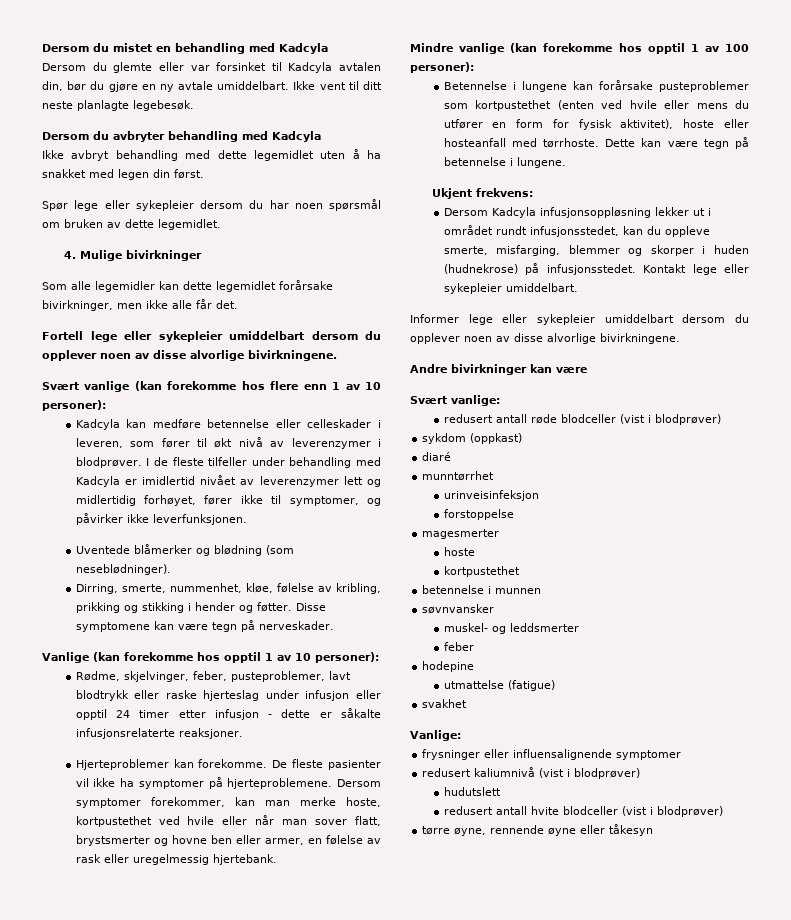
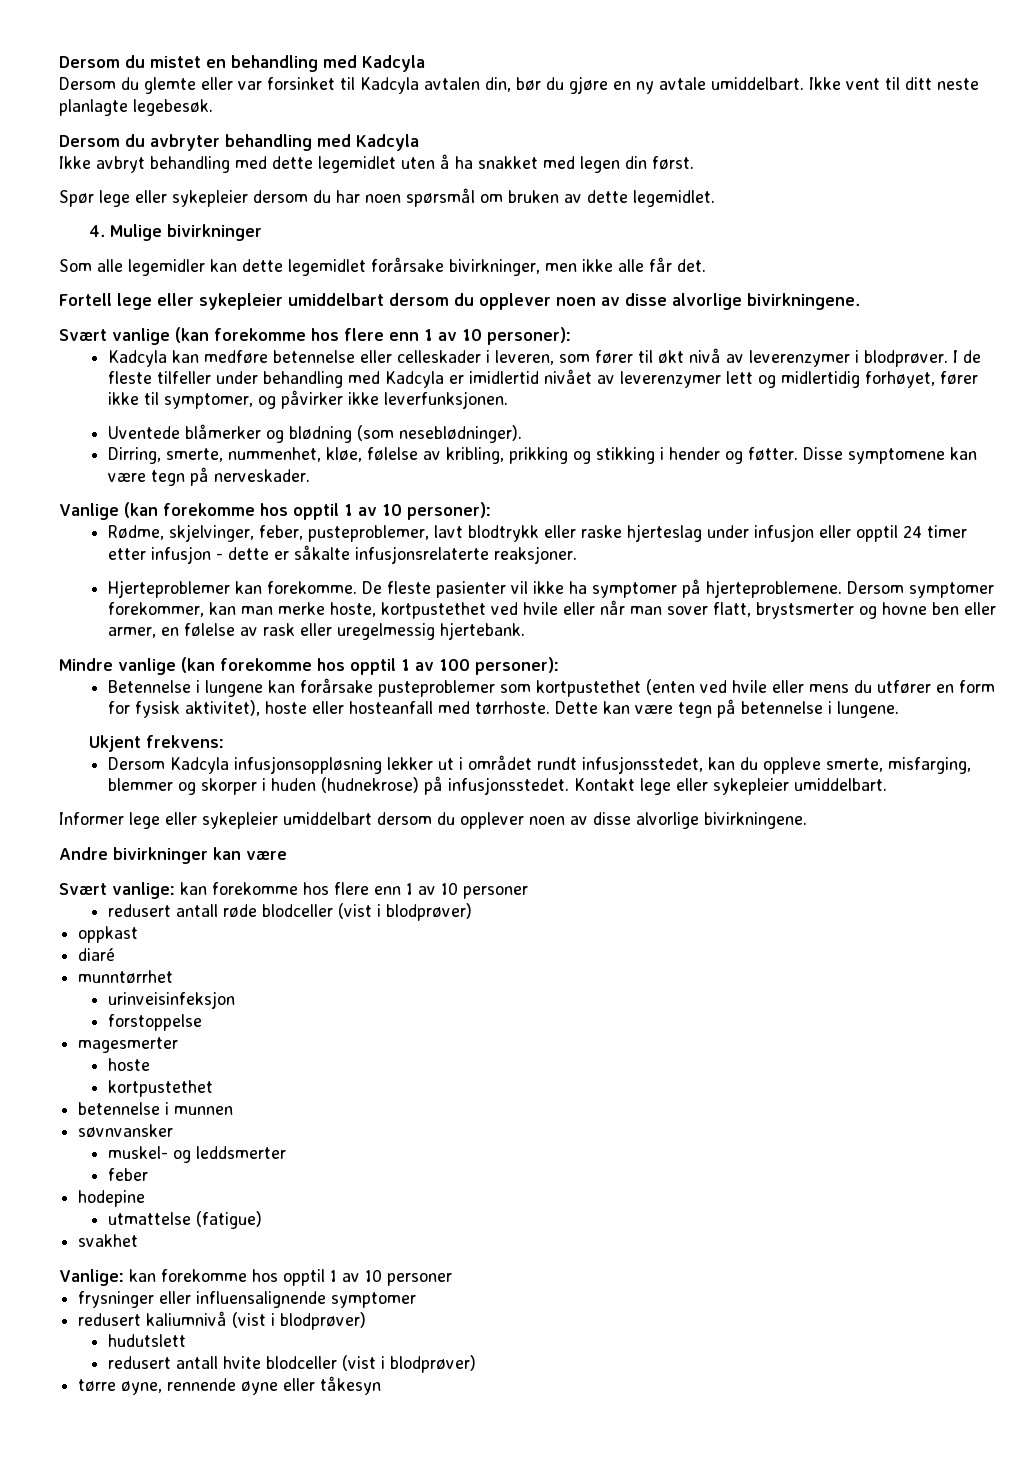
- Svært vanlige:
+ Svært vanlige: kan forekomme hos flere enn 1 av 10 personer
- sykdom (oppkast)
+ oppkast
- Vanlige:
+ Vanlige: kan forekomme hos opptil 1 av 10 personer

